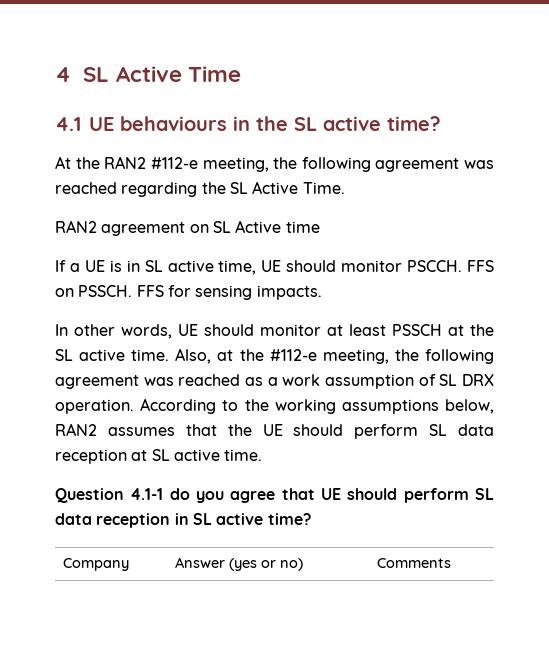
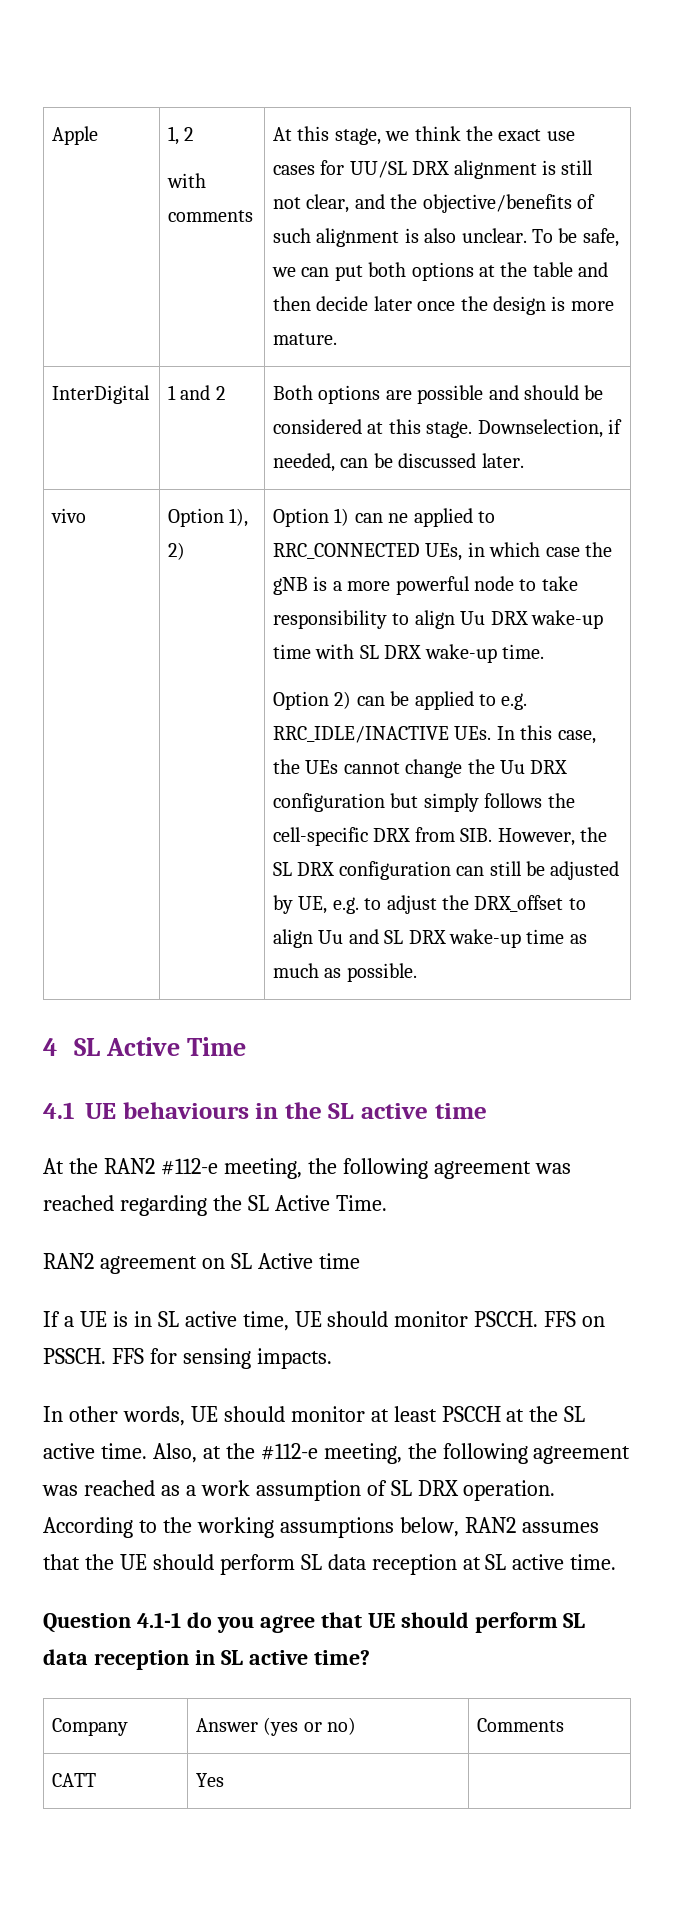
+ Apple | 1, 2
+ with comments | At this stage, we think the exact use cases for UU/SL DRX alignment is still not clear, and the objective/benefits of such alignment is also unclear. To be safe, we can put both options at the table and then decide later once the design is more mature.
+ InterDigital | 1 and 2 | Both options are possible and should be considered at this stage. Downselection, if needed, can be discussed later.
+ vivo | Option 1), 2) | Option 1) can ne applied to RRC_CONNECTED UEs, in which case the gNB is a more powerful node to take responsibility to align Uu DRX wake-up time with SL DRX wake-up time.
+ Option 2) can be applied to e.g. RRC_IDLE/INACTIVE UEs. In this case, the UEs cannot change the Uu DRX configuration but simply follows the cell-specific DRX from SIB. However, the SL DRX configuration can still be adjusted by UE, e.g. to adjust the DRX_offset to align Uu and SL DRX wake-up time as much as possible.
- 4.1 UE behaviours in the SL active time?
+ 4.1 UE behaviours in the SL active time
- In other words, UE should monitor at least PSSCH at the SL active time.
+ In other words, UE should monitor at least PSCCH at the SL active time.
+ CATT | Yes |

